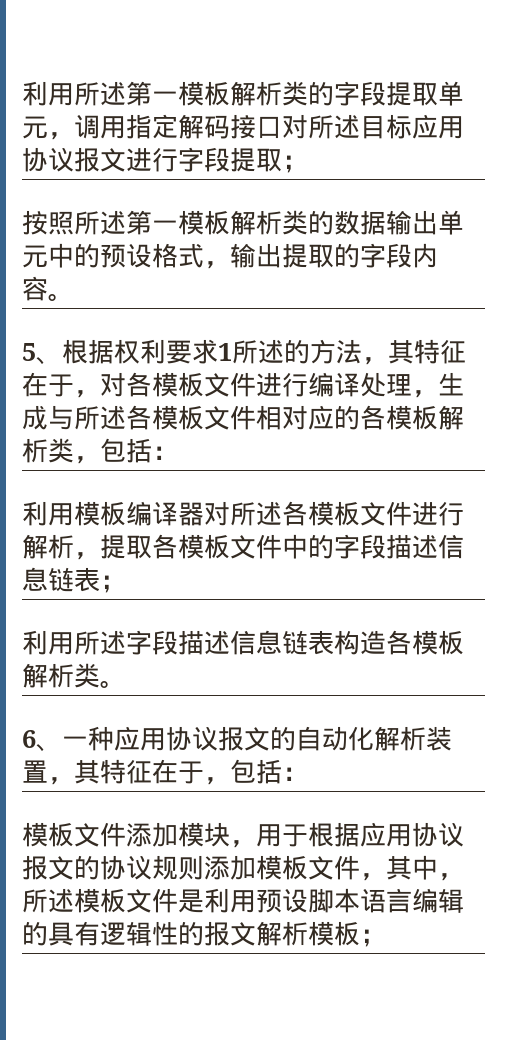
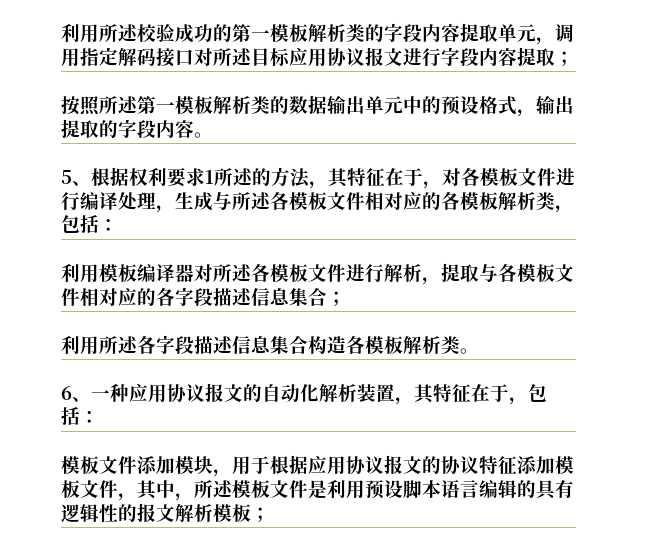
- 利用所述第一模板解析类的字段提取单元，调用指定解码接口对所述目标应用协议报文进行字段提取；
+ 利用所述校验成功的第一模板解析类的字段内容提取单元，调用指定解码接口对所述目标应用协议报文进行字段内容提取；
- 利用模板编译器对所述各模板文件进行解析，提取各模板文件中的字段描述信息链表；
+ 利用模板编译器对所述各模板文件进行解析，提取与各模板文件相对应的各字段描述信息集合；
- 利用所述字段描述信息链表构造各模板解析类。
+ 利用所述各字段描述信息集合构造各模板解析类。
- 模板文件添加模块，用于根据应用协议报文的协议规则添加模板文件，其中，所述模板文件是利用预设脚本语言编辑的具有逻辑性的报文解析模板；
+ 模板文件添加模块，用于根据应用协议报文的协议特征添加模板文件，其中，所述模板文件是利用预设脚本语言编辑的具有逻辑性的报文解析模板；

